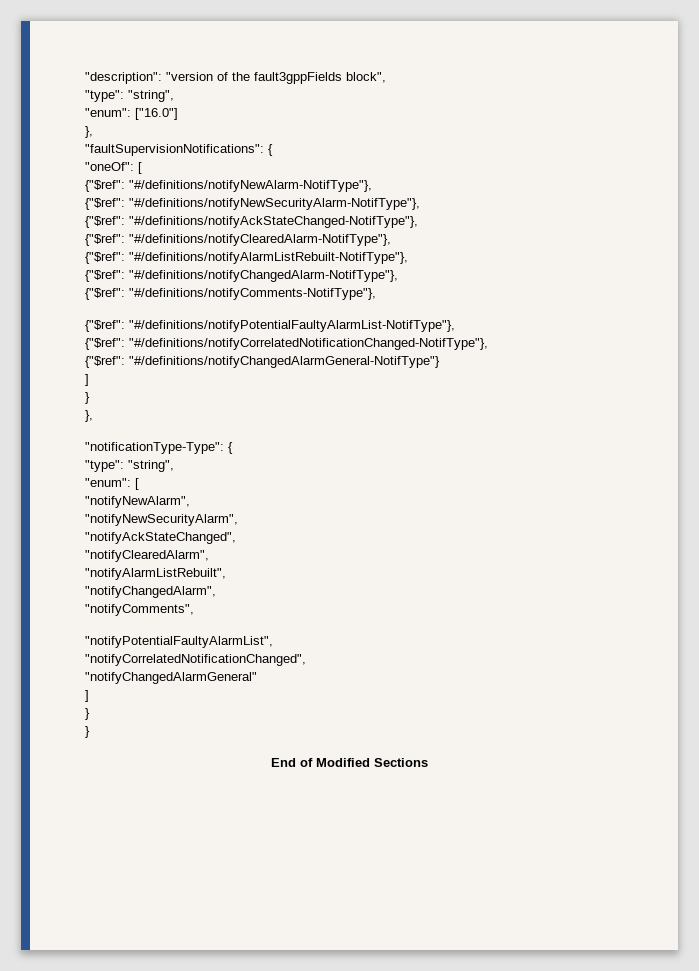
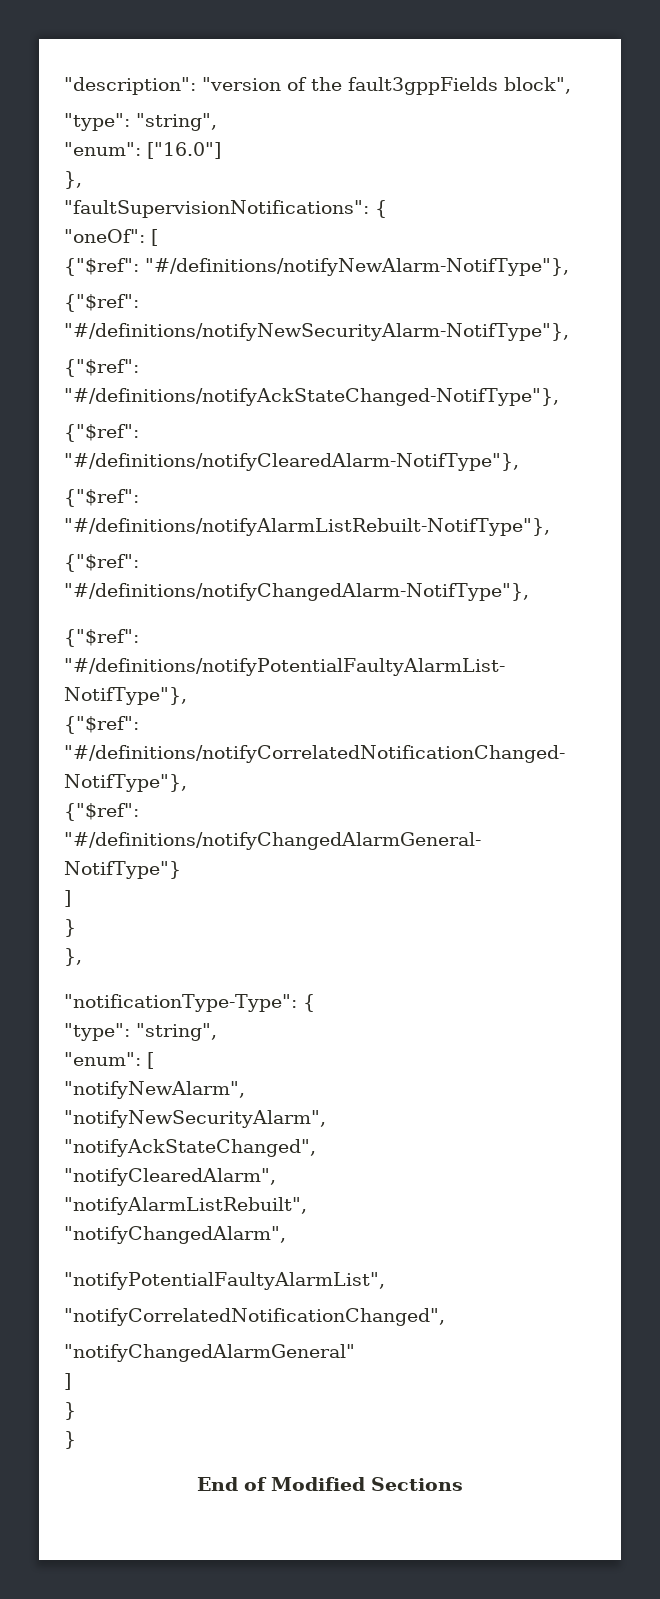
- {"$ref": "#/definitions/notifyComments-NotifType"},
- "notifyComments",

